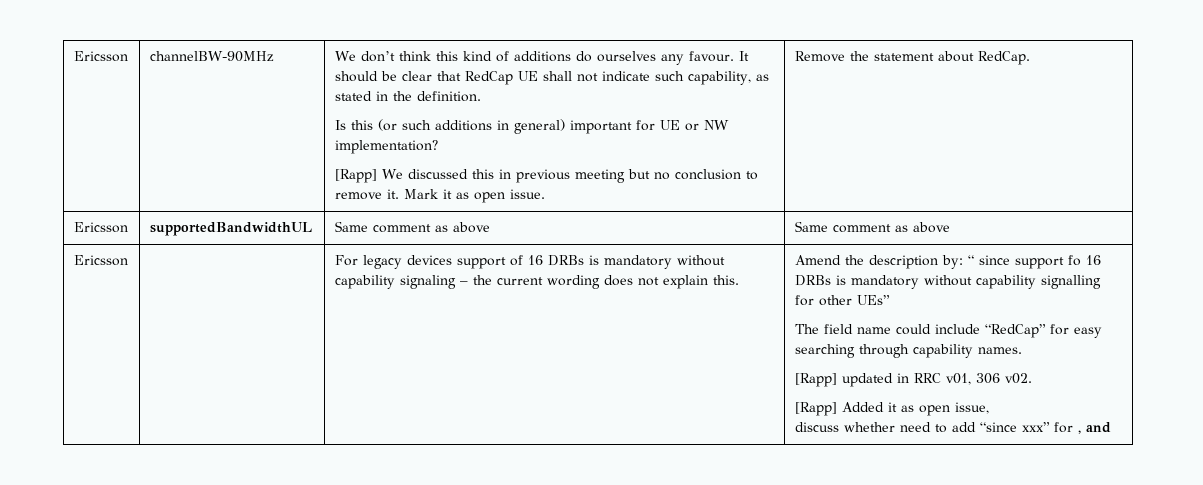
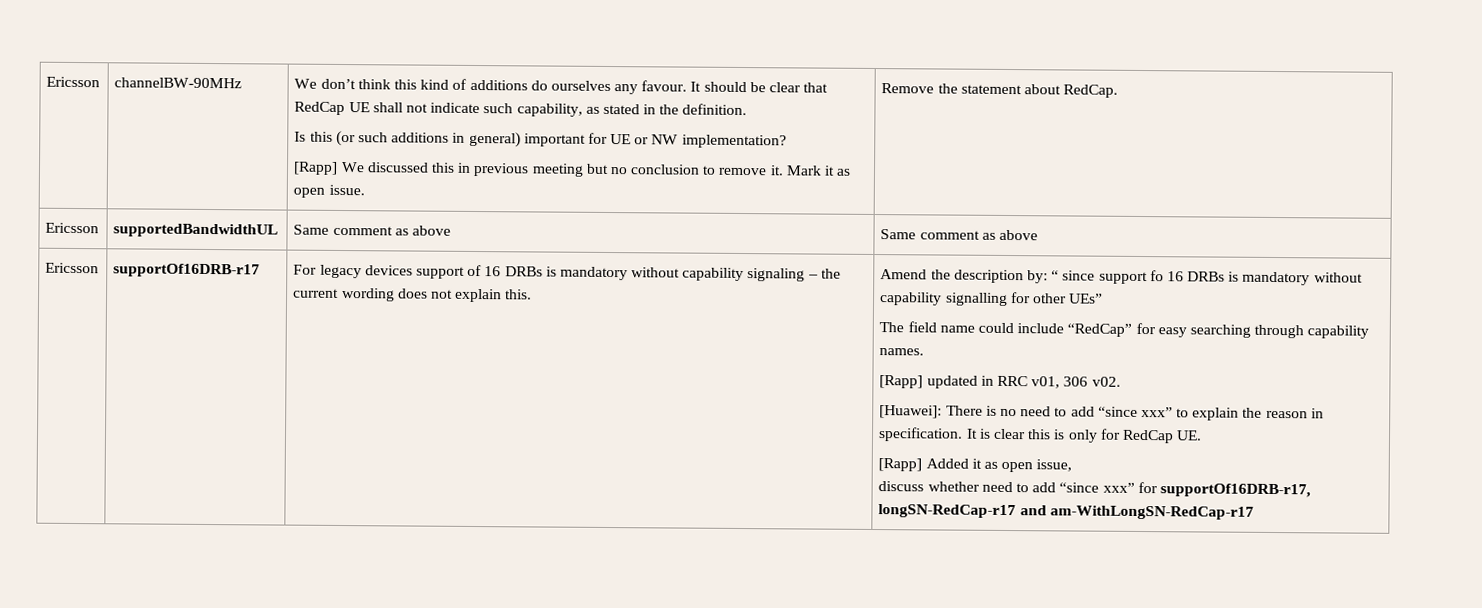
+ supportOf16DRB-r17
+ [Huawei]: There is no need to add “since xxx” to explain the reason in specification. It is clear this is only for RedCap UE.
- discuss whether need to add “since xxx” for , and
+ discuss whether need to add “since xxx” for supportOf16DRB-r17, longSN-RedCap-r17 and am-WithLongSN-RedCap-r17

